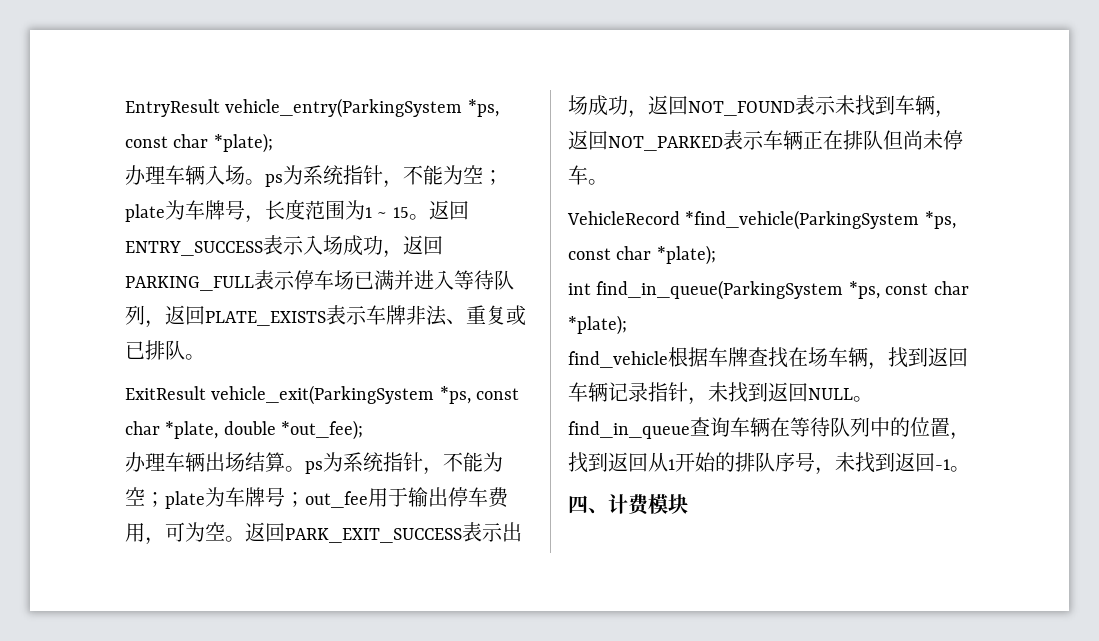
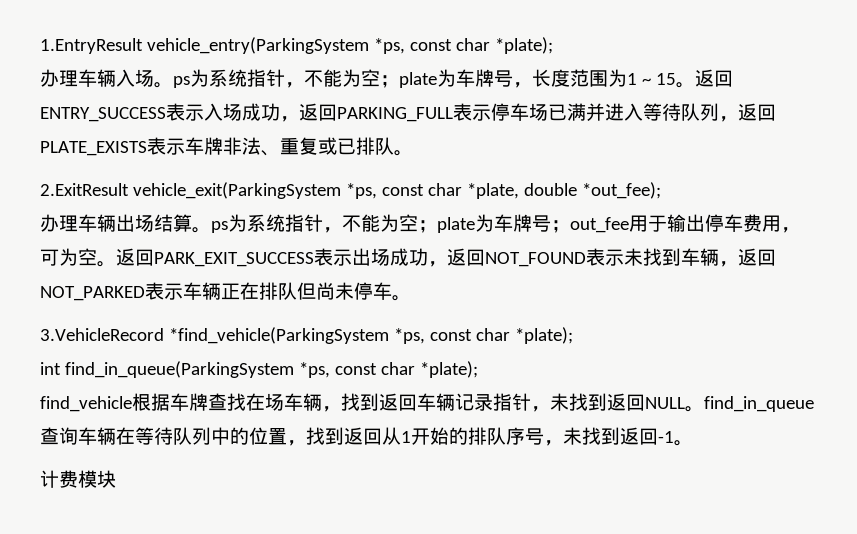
- EntryResult vehicle_entry(ParkingSystem *ps, const char *plate);
+ 1.EntryResult vehicle_entry(ParkingSystem *ps, const char *plate);
- ExitResult vehicle_exit(ParkingSystem *ps, const char *plate, double *out_fee);
+ 2.ExitResult vehicle_exit(ParkingSystem *ps, const char *plate, double *out_fee);
- VehicleRecord *find_vehicle(ParkingSystem *ps, const char *plate);
+ 3.VehicleRecord *find_vehicle(ParkingSystem *ps, const char *plate);
- 四、计费模块
+ 计费模块

